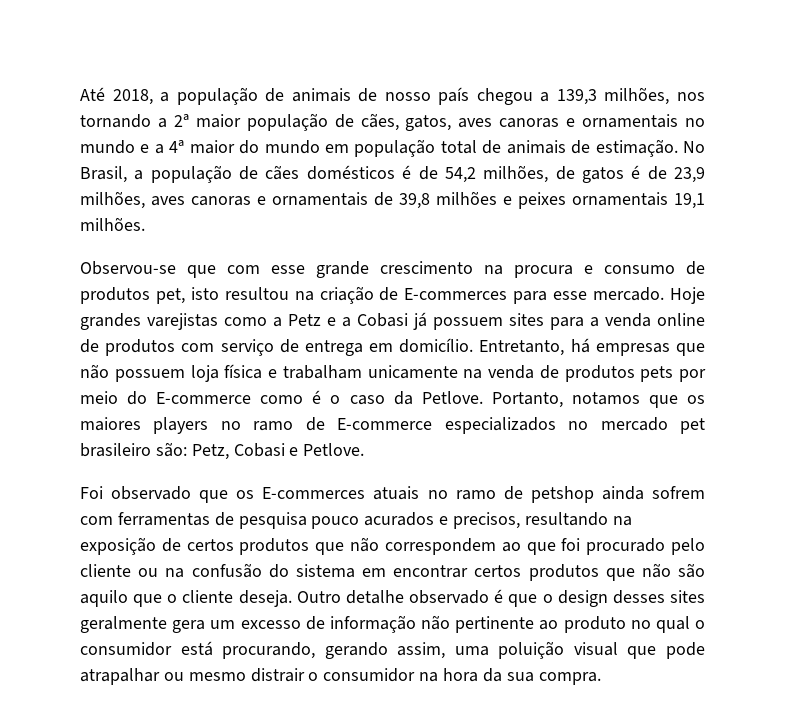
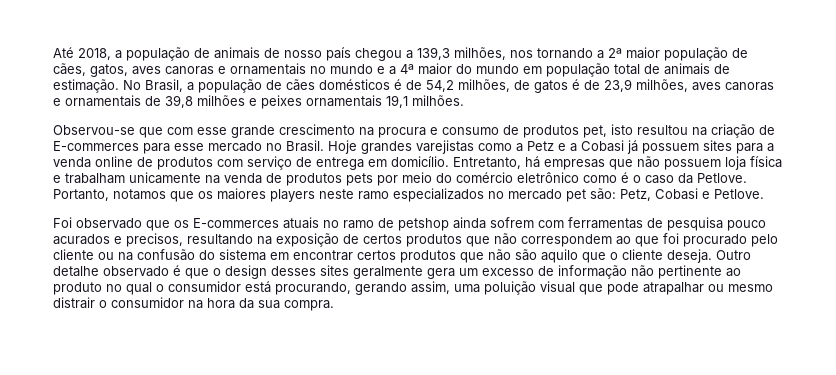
- Observou-se que com esse grande crescimento na procura e consumo de produtos pet, isto resultou na criação de E-commerces para esse mercado.
+ Observou-se que com esse grande crescimento na procura e consumo de produtos pet, isto resultou na criação de E-commerces para esse mercado no Brasil.
- Entretanto, há empresas que não possuem loja física e trabalham unicamente na venda de produtos pets por meio do E-commerce como é o caso da Petlove.
+ Entretanto, há empresas que não possuem loja física e trabalham unicamente na venda de produtos pets por meio do comércio eletrônico como é o caso da Petlove.
- Portanto, notamos que os maiores players no ramo de E-commerce especializados no mercado pet brasileiro são: Petz, Cobasi e Petlove.
+ Portanto, notamos que os maiores players neste ramo especializados no mercado pet são: Petz, Cobasi e Petlove.

